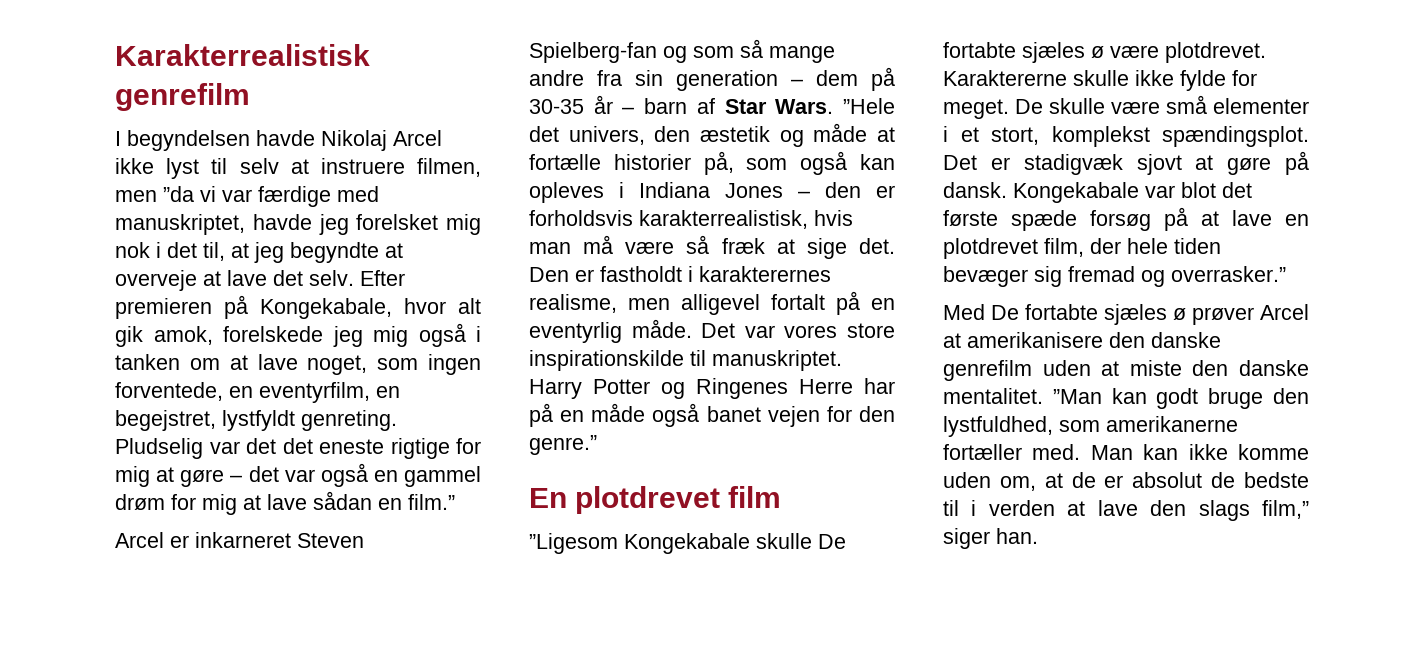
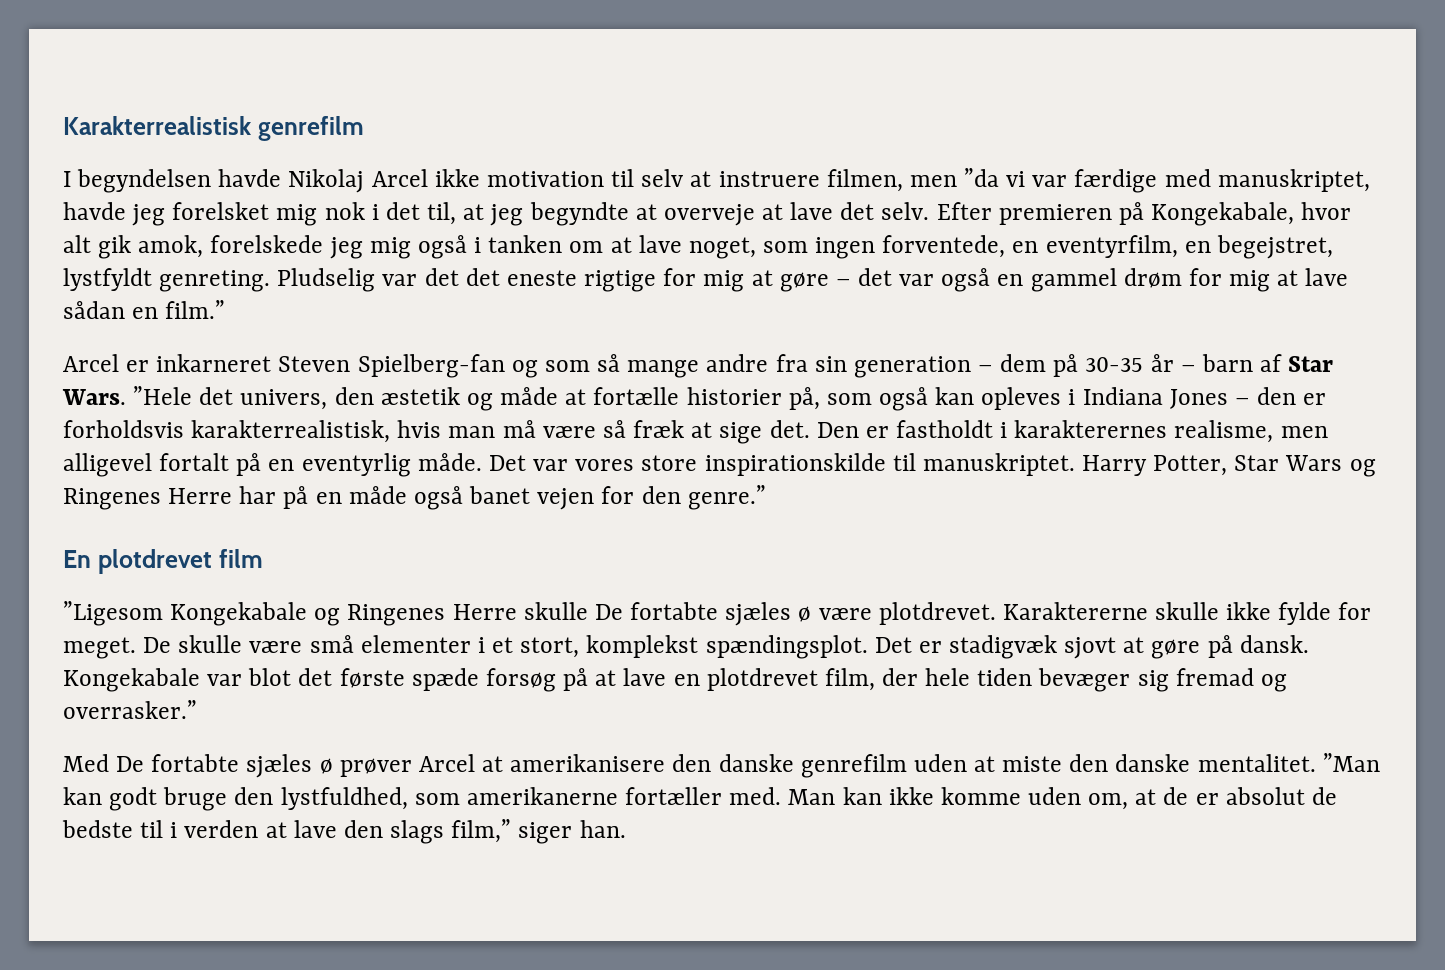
- I begyndelsen havde Nikolaj Arcel ikke lyst til selv at instruere filmen, men ”da vi var færdige med manuskriptet, havde jeg forelsket mig nok i det til, at jeg begyndte at overveje at lave det selv.
+ I begyndelsen havde Nikolaj Arcel ikke motivation til selv at instruere filmen, men ”da vi var færdige med manuskriptet, havde jeg forelsket mig nok i det til, at jeg begyndte at overveje at lave det selv.
- Harry Potter og Ringenes Herre har på en måde også banet vejen for den genre.”
+ Harry Potter, Star Wars og Ringenes Herre har på en måde også banet vejen for den genre.”
- ”Ligesom Kongekabale skulle De fortabte sjæles ø være plotdrevet.
+ ”Ligesom Kongekabale og Ringenes Herre skulle De fortabte sjæles ø være plotdrevet.

